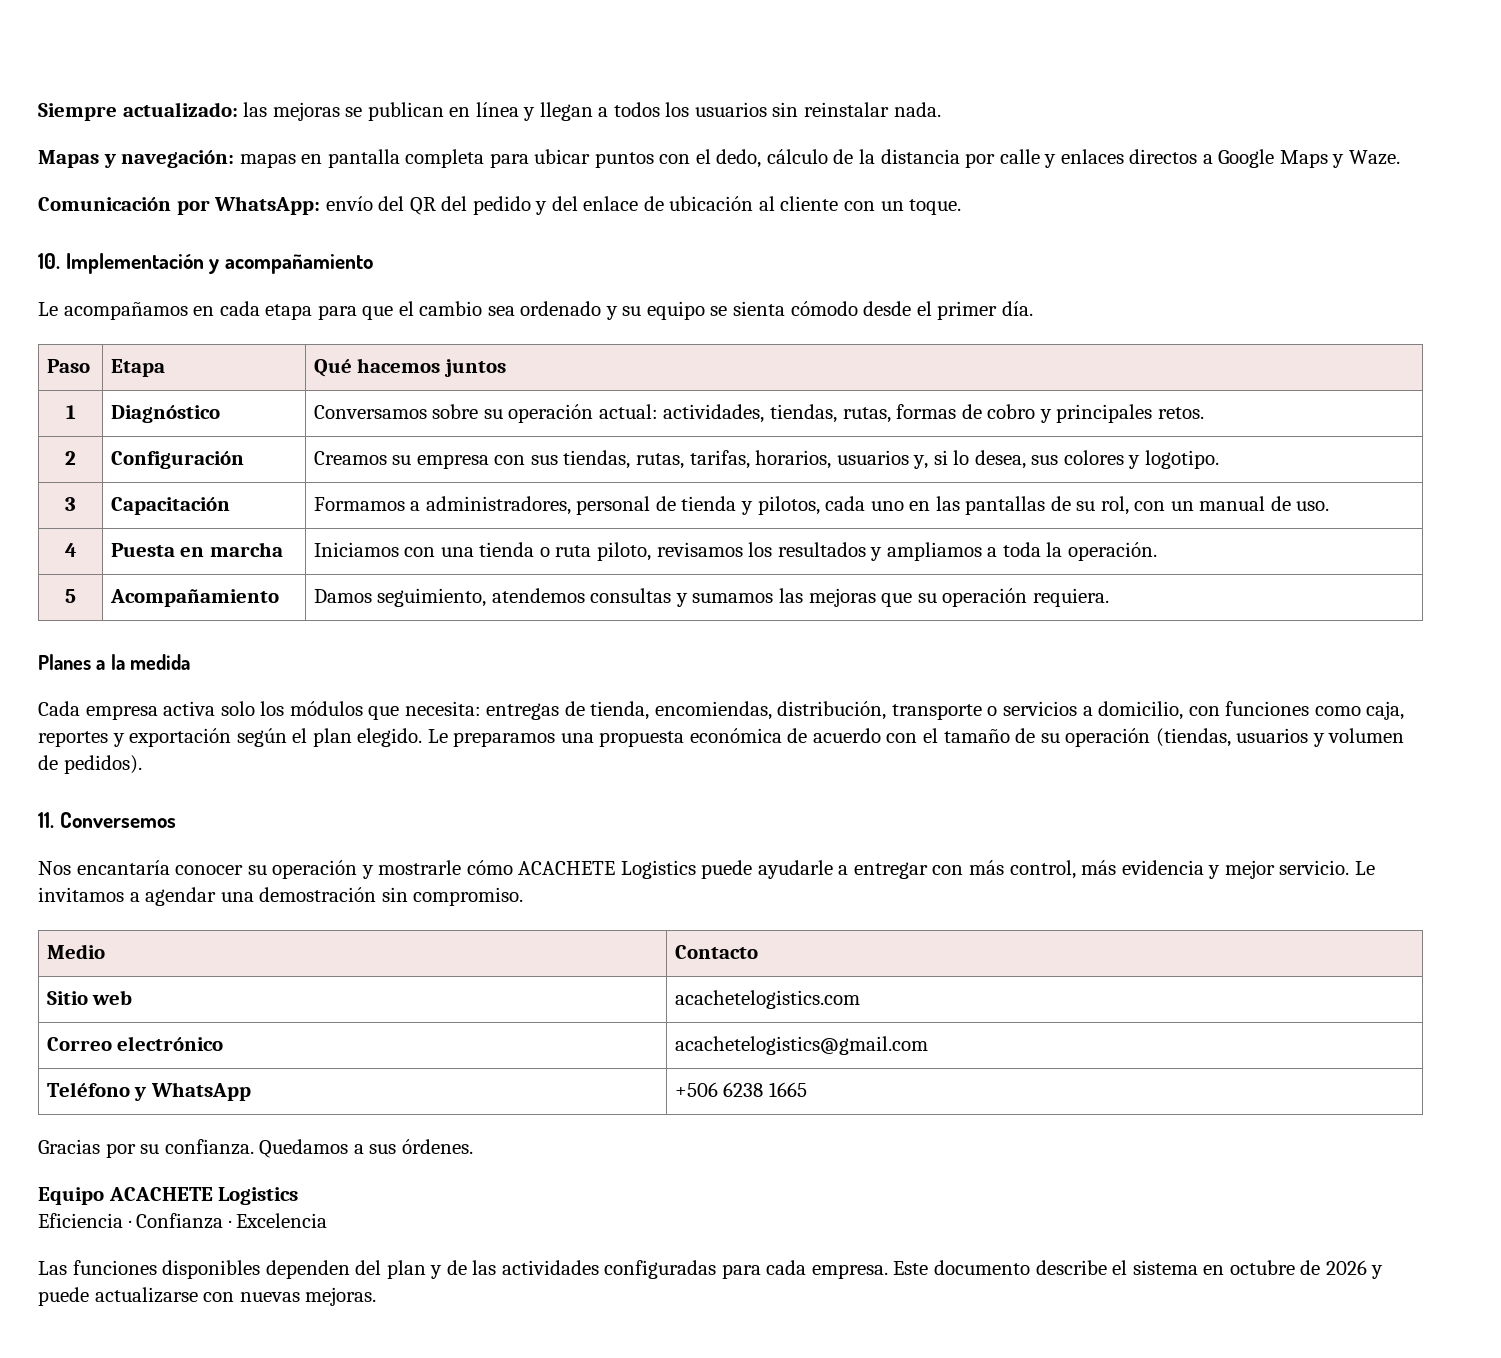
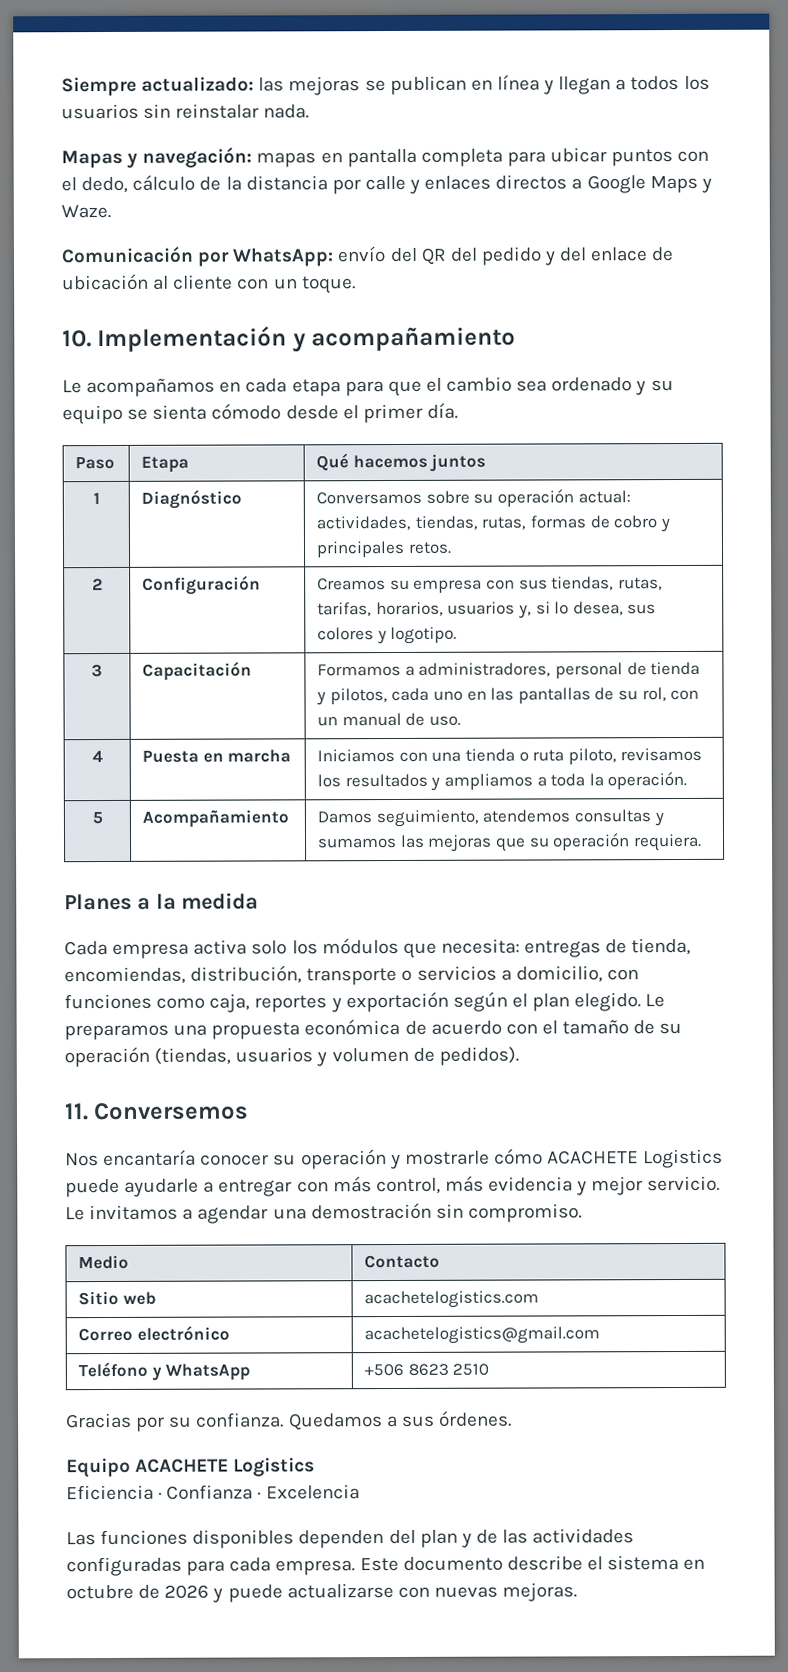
- Teléfono y WhatsApp | +506 6238 1665
+ Teléfono y WhatsApp | +506 8623 2510

